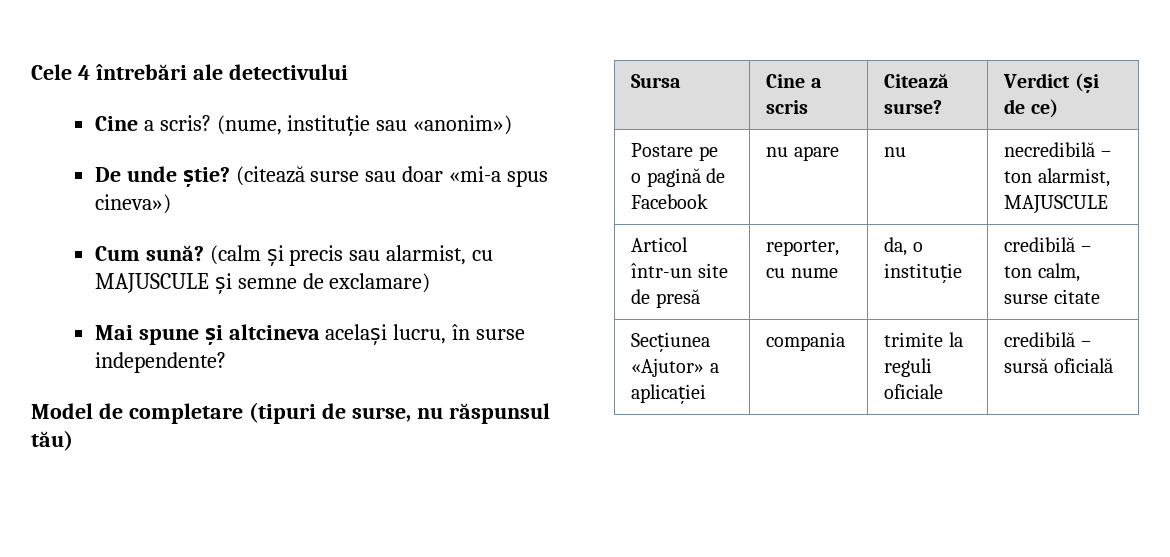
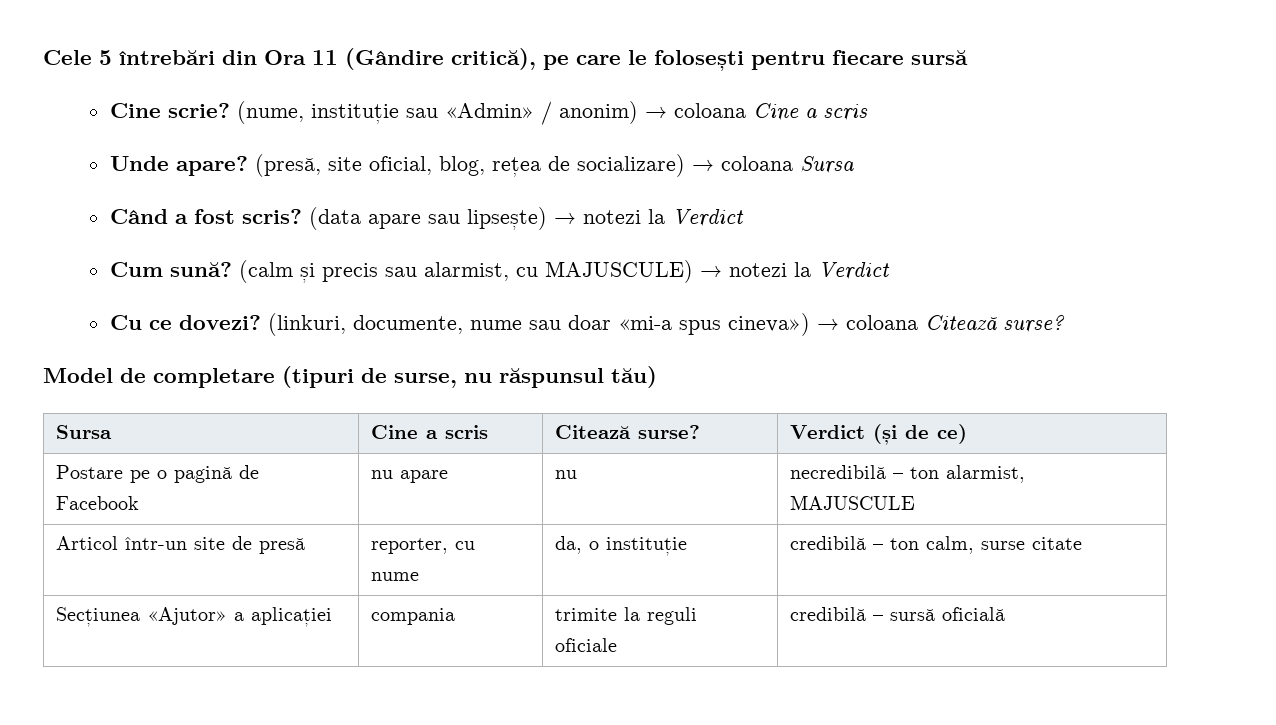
- Cele 4 întrebări ale detectivului
- Cine a scris?
+ Cele 5 întrebări din Ora 11 (Gândire critică), pe care le folosești pentru fiecare sursă
+ Cine scrie?
- (nume, instituție sau «anonim»)
- De unde știe? (citează surse sau doar «mi-a spus cineva»)
+ (nume, instituție sau «Admin» / anonim) → coloana Cine a scris
+ Unde apare? (presă, site oficial, blog, rețea de socializare) → coloana Sursa
+ Când a fost scris? (data apare sau lipsește) → notezi la Verdict
- (calm și precis sau alarmist, cu MAJUSCULE și semne de exclamare)
- Mai spune și altcineva același lucru, în surse independente?
+ (calm și precis sau alarmist, cu MAJUSCULE) → notezi la Verdict
+ Cu ce dovezi? (linkuri, documente, nume sau doar «mi-a spus cineva») → coloana Citează surse?

